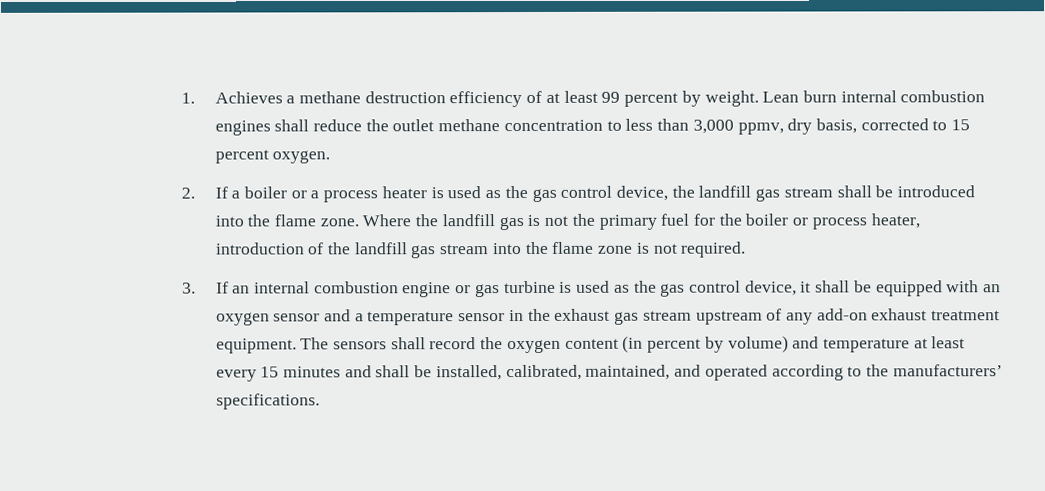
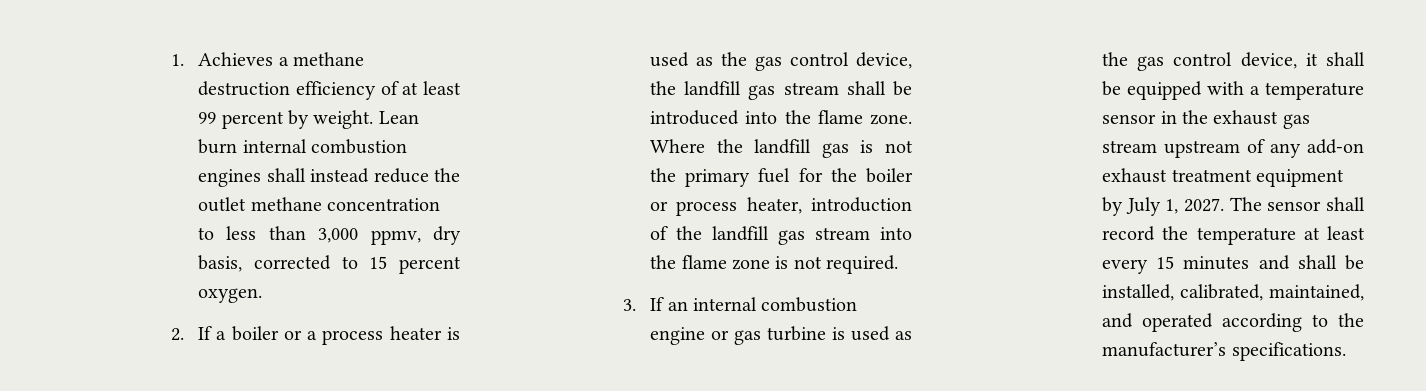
- Lean burn internal combustion engines shall reduce the outlet methane concentration to less than 3,000 ppmv, dry basis, corrected to 15 percent oxygen.
+ Lean burn internal combustion engines shall instead reduce the outlet methane concentration to less than 3,000 ppmv, dry basis, corrected to 15 percent oxygen.
- 3. If an internal combustion engine or gas turbine is used as the gas control device, it shall be equipped with an oxygen sensor and a temperature sensor in the exhaust gas stream upstream of any add-on exhaust treatment equipment. The sensors shall record the oxygen content (in percent by volume) and temperature at least every 15 minutes and shall be installed, calibrated, maintained, and operated according to the manufacturers’ specifications.
+ 3. If an internal combustion engine or gas turbine is used as the gas control device, it shall be equipped with a temperature sensor in the exhaust gas stream upstream of any add-on exhaust treatment equipment by July 1, 2027. The sensor shall record the temperature at least every 15 minutes and shall be installed, calibrated, maintained, and operated according to the manufacturer’s specifications.

